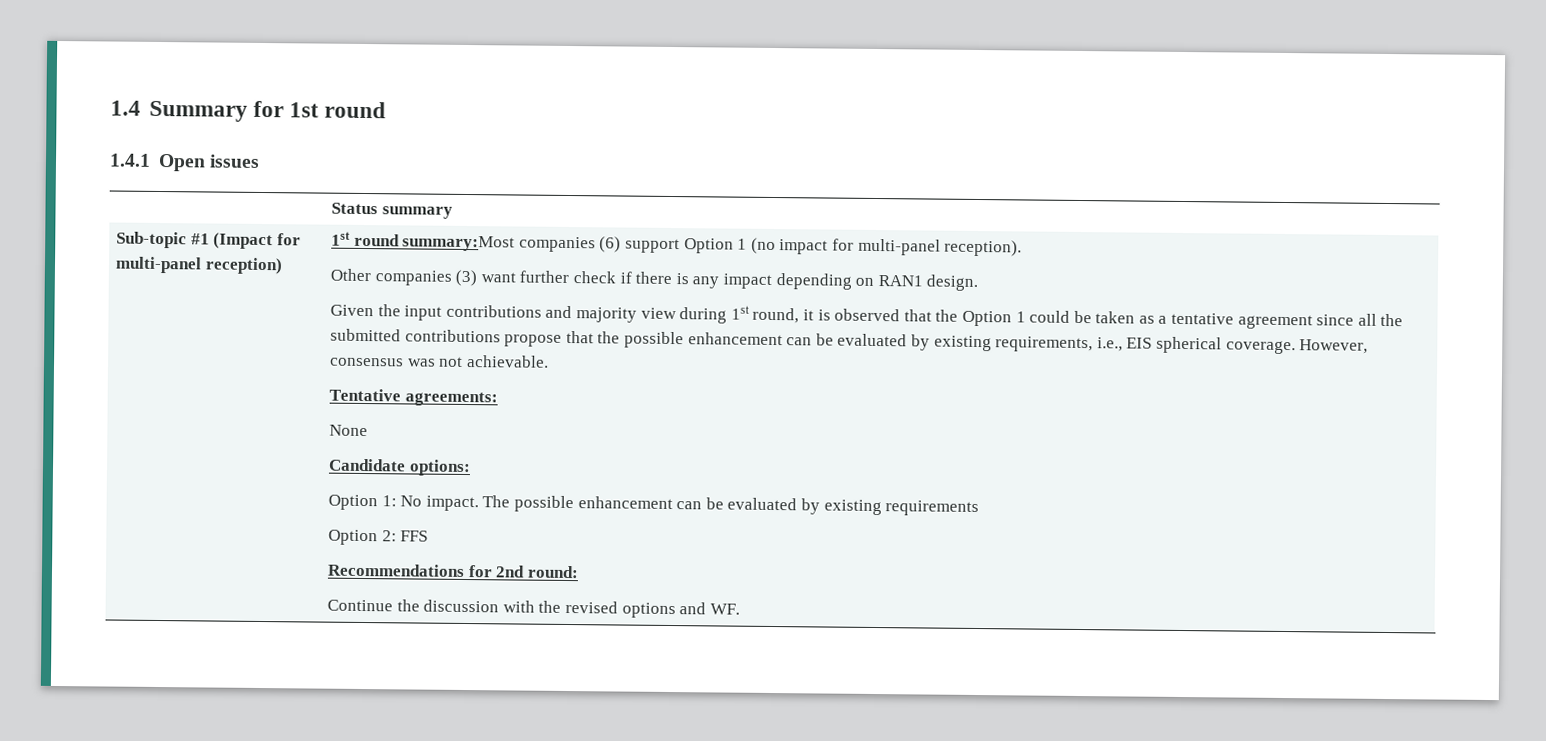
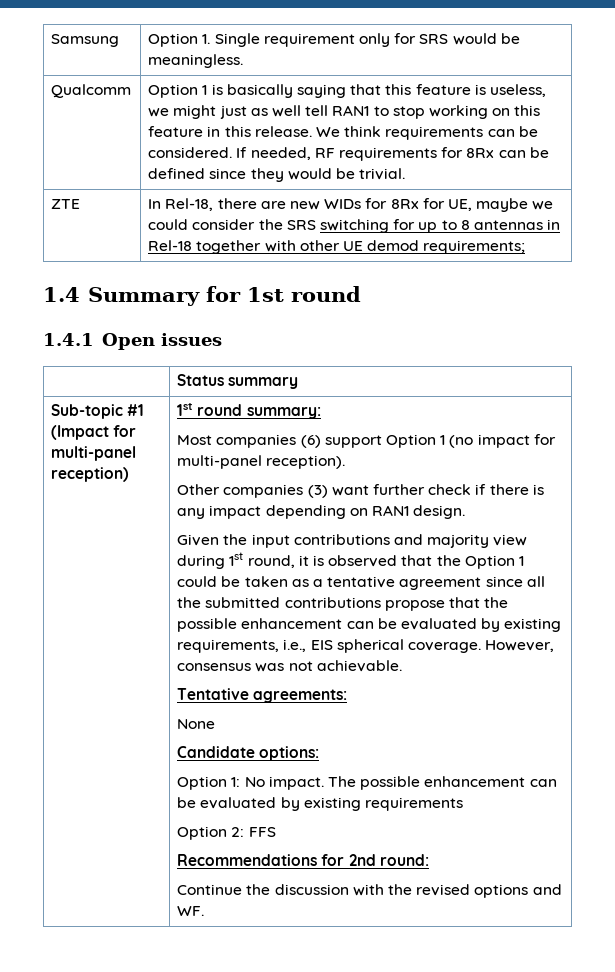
+ Samsung | Option 1. Single requirement only for SRS would be meaningless.
+ Qualcomm | Option 1 is basically saying that this feature is useless, we might just as well tell RAN1 to stop working on this feature in this release. We think requirements can be considered. If needed, RF requirements for 8Rx can be defined since they would be trivial.
+ ZTE | In Rel-18, there are new WIDs for 8Rx for UE, maybe we could consider the SRS switching for up to 8 antennas in Rel-18 together with other UE demod requirements;
- 1st round summary:Most companies (6) support Option 1 (no impact for multi-panel reception).
+ 1st round summary:
+ Most companies (6) support Option 1 (no impact for multi-panel reception).

